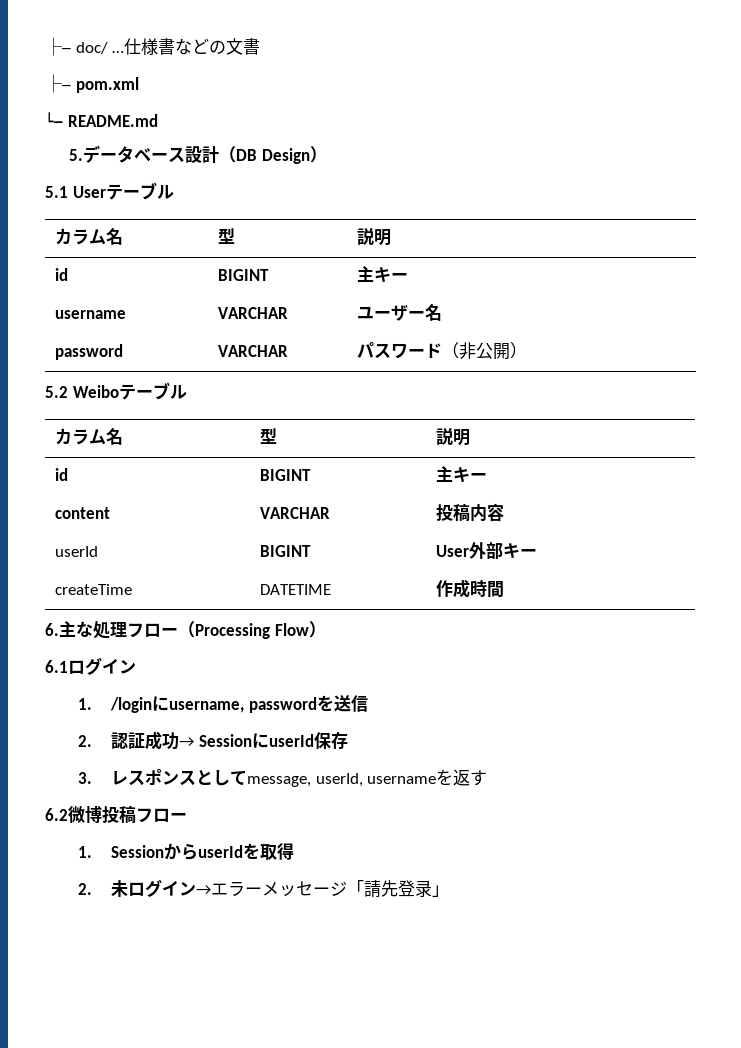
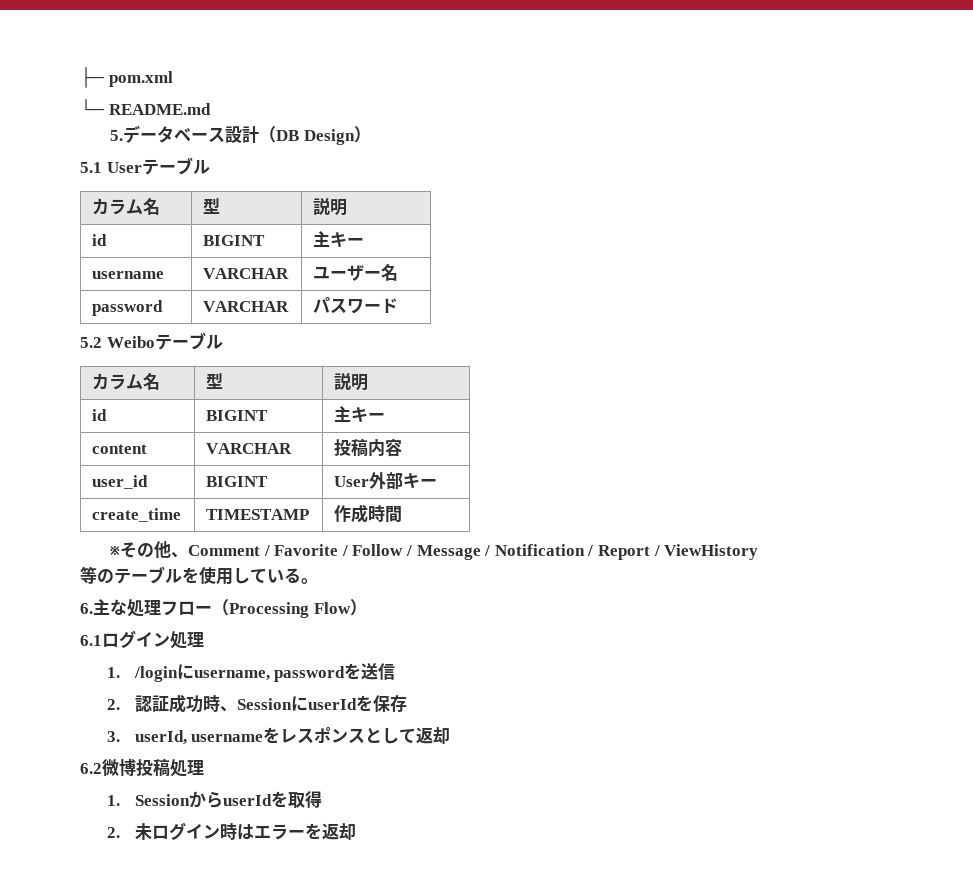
- ├─ doc/ …仕様書などの文書
- password | VARCHAR | パスワード（非公開）
+ password | VARCHAR | パスワード
- userId | BIGINT | User外部キー
+ user_id | BIGINT | User外部キー
- createTime | DATETIME | 作成時間
+ create_time | TIMESTAMP | 作成時間
+ ※その他、Comment / Favorite / Follow / Message / Notification / Report / ViewHistory
+ 等のテーブルを使用している。
- 6.1ログイン
+ 6.1ログイン処理
- 2.認証成功→ SessionにuserId保存
+ 2.認証成功時、SessionにuserIdを保存
- 3.レスポンスとしてmessage, userId, usernameを返す
+ 3. userId, usernameをレスポンスとして返却
- 6.2微博投稿フロー
+ 6.2微博投稿処理
- 2.未ログイン→エラーメッセージ「請先登录」
+ 2.未ログイン時はエラーを返却

